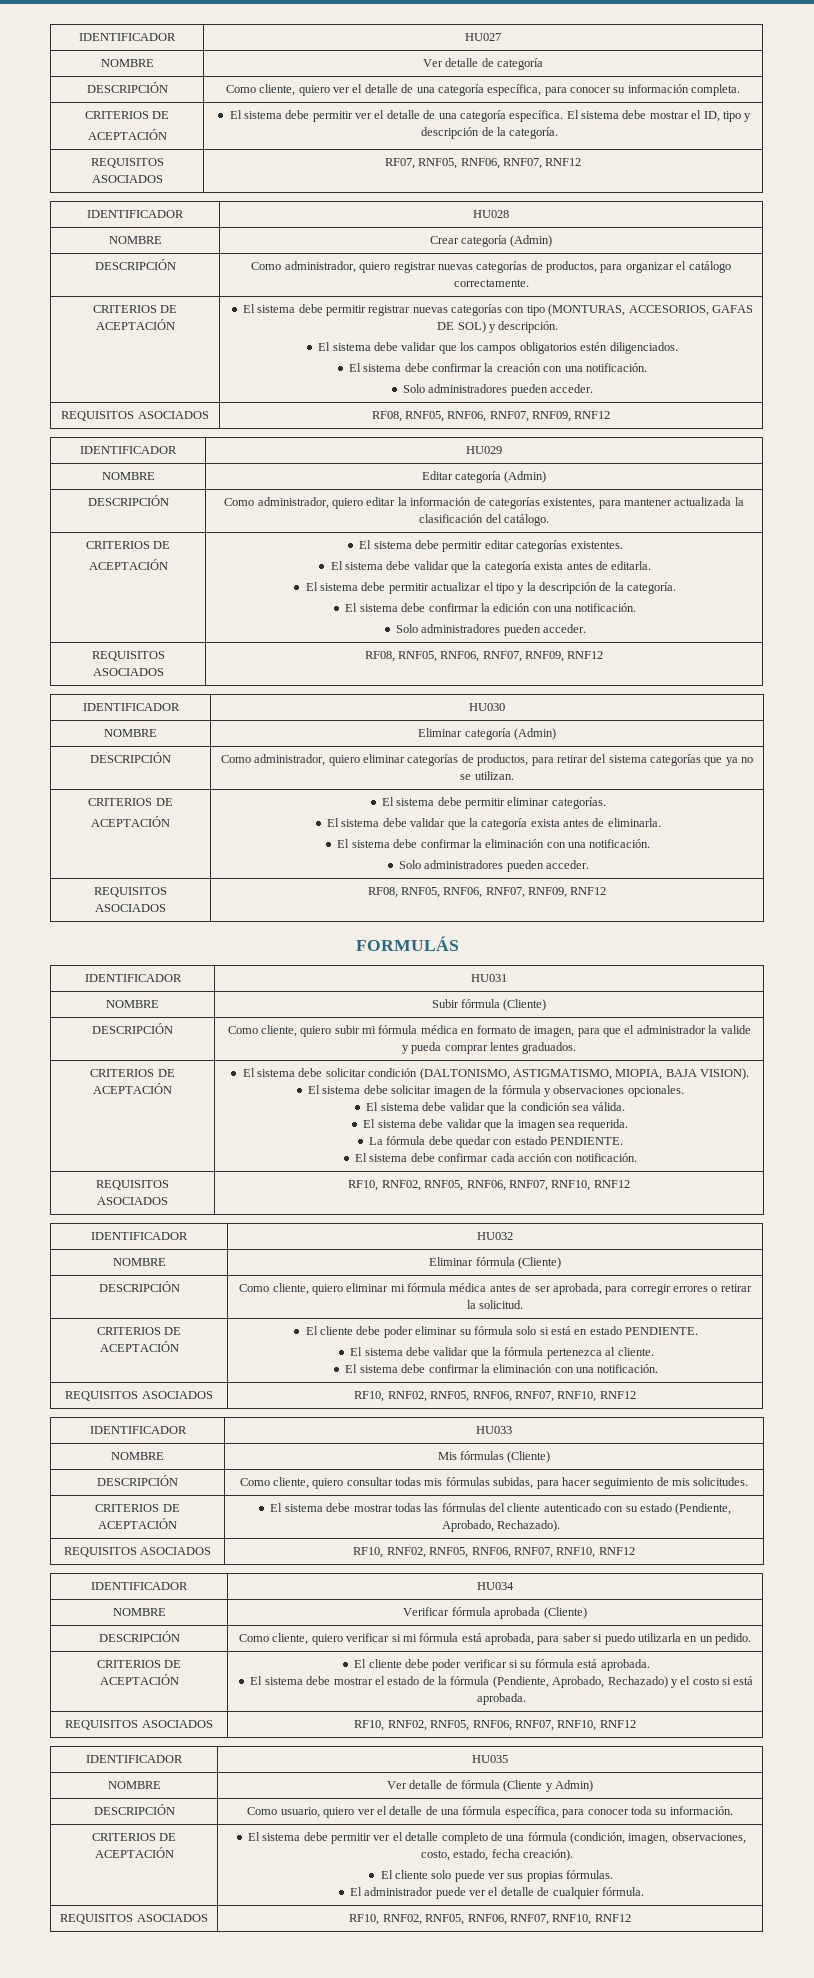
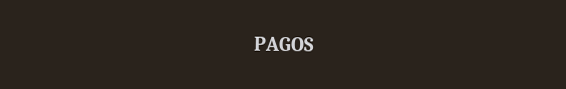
- IDENTIFICADOR | HU027
- NOMBRE | Ver detalle de categoría
- DESCRIPCIÓN | Como cliente, quiero ver el detalle de una categoría específica, para conocer su información completa.
- CRITERIOS DE
- ACEPTACIÓN | El sistema debe permitir ver el detalle de una categoría específica. El sistema debe mostrar el ID, tipo y descripción de la categoría.
- REQUISITOS ASOCIADOS | RF07, RNF05, RNF06, RNF07, RNF12
- IDENTIFICADOR | HU028
- NOMBRE | Crear categoría (Admin)
- DESCRIPCIÓN | Como administrador, quiero registrar nuevas categorías de productos, para organizar el catálogo correctamente.
- CRITERIOS DE ACEPTACIÓN | El sistema debe permitir registrar nuevas categorías con tipo (MONTURAS, ACCESORIOS, GAFAS DE SOL) y descripción.
- El sistema debe validar que los campos obligatorios estén diligenciados.
- El sistema debe confirmar la creación con una notificación.
- Solo administradores pueden acceder.
- REQUISITOS ASOCIADOS | RF08, RNF05, RNF06, RNF07, RNF09, RNF12
- IDENTIFICADOR | HU029
- NOMBRE | Editar categoría (Admin)
- DESCRIPCIÓN | Como administrador, quiero editar la información de categorías existentes, para mantener actualizada la clasificación del catálogo.
- CRITERIOS DE
- ACEPTACIÓN | El sistema debe permitir editar categorías existentes.
- El sistema debe validar que la categoría exista antes de editarla.
- El sistema debe permitir actualizar el tipo y la descripción de la categoría.
- El sistema debe confirmar la edición con una notificación.
- Solo administradores pueden acceder.
- REQUISITOS ASOCIADOS | RF08, RNF05, RNF06, RNF07, RNF09, RNF12
- IDENTIFICADOR | HU030
- NOMBRE | Eliminar categoría (Admin)
- DESCRIPCIÓN | Como administrador, quiero eliminar categorías de productos, para retirar del sistema categorías que ya no se utilizan.
- CRITERIOS DE
- ACEPTACIÓN | El sistema debe permitir eliminar categorías.
- El sistema debe validar que la categoría exista antes de eliminarla.
- El sistema debe confirmar la eliminación con una notificación.
- Solo administradores pueden acceder.
- REQUISITOS ASOCIADOS | RF08, RNF05, RNF06, RNF07, RNF09, RNF12
- FORMULÁS
- IDENTIFICADOR | HU031
- NOMBRE | Subir fórmula (Cliente)
- DESCRIPCIÓN | Como cliente, quiero subir mi fórmula médica en formato de imagen, para que el administrador la valide y pueda comprar lentes graduados.
- CRITERIOS DE ACEPTACIÓN | El sistema debe solicitar condición (DALTONISMO, ASTIGMATISMO, MIOPIA, BAJA VISION).
- El sistema debe solicitar imagen de la fórmula y observaciones opcionales.
- El sistema debe validar que la condición sea válida.
- El sistema debe validar que la imagen sea requerida.
- La fórmula debe quedar con estado PENDIENTE.
- El sistema debe confirmar cada acción con notificación.
- REQUISITOS ASOCIADOS | RF10, RNF02, RNF05, RNF06, RNF07, RNF10, RNF12
- IDENTIFICADOR | HU032
- NOMBRE | Eliminar fórmula (Cliente)
- DESCRIPCIÓN | Como cliente, quiero eliminar mi fórmula médica antes de ser aprobada, para corregir errores o retirar la solicitud.
- CRITERIOS DE ACEPTACIÓN | El cliente debe poder eliminar su fórmula solo si está en estado PENDIENTE.
- El sistema debe validar que la fórmula pertenezca al cliente.
- El sistema debe confirmar la eliminación con una notificación.
- REQUISITOS ASOCIADOS | RF10, RNF02, RNF05, RNF06, RNF07, RNF10, RNF12
- IDENTIFICADOR | HU033
- NOMBRE | Mis fórmulas (Cliente)
- DESCRIPCIÓN | Como cliente, quiero consultar todas mis fórmulas subidas, para hacer seguimiento de mis solicitudes.
- CRITERIOS DE ACEPTACIÓN | El sistema debe mostrar todas las fórmulas del cliente autenticado con su estado (Pendiente, Aprobado, Rechazado).
- REQUISITOS ASOCIADOS | RF10, RNF02, RNF05, RNF06, RNF07, RNF10, RNF12
- IDENTIFICADOR | HU034
- NOMBRE | Verificar fórmula aprobada (Cliente)
- DESCRIPCIÓN | Como cliente, quiero verificar si mi fórmula está aprobada, para saber si puedo utilizarla en un pedido.
- CRITERIOS DE ACEPTACIÓN | El cliente debe poder verificar si su fórmula está aprobada.
- El sistema debe mostrar el estado de la fórmula (Pendiente, Aprobado, Rechazado) y el costo si está aprobada.
- REQUISITOS ASOCIADOS | RF10, RNF02, RNF05, RNF06, RNF07, RNF10, RNF12
- IDENTIFICADOR | HU035
- NOMBRE | Ver detalle de fórmula (Cliente y Admin)
- DESCRIPCIÓN | Como usuario, quiero ver el detalle de una fórmula específica, para conocer toda su información.
- CRITERIOS DE ACEPTACIÓN | El sistema debe permitir ver el detalle completo de una fórmula (condición, imagen, observaciones, costo, estado, fecha creación).
- El cliente solo puede ver sus propias fórmulas.
- El administrador puede ver el detalle de cualquier fórmula.
- REQUISITOS ASOCIADOS | RF10, RNF02, RNF05, RNF06, RNF07, RNF10, RNF12
+ PAGOS

